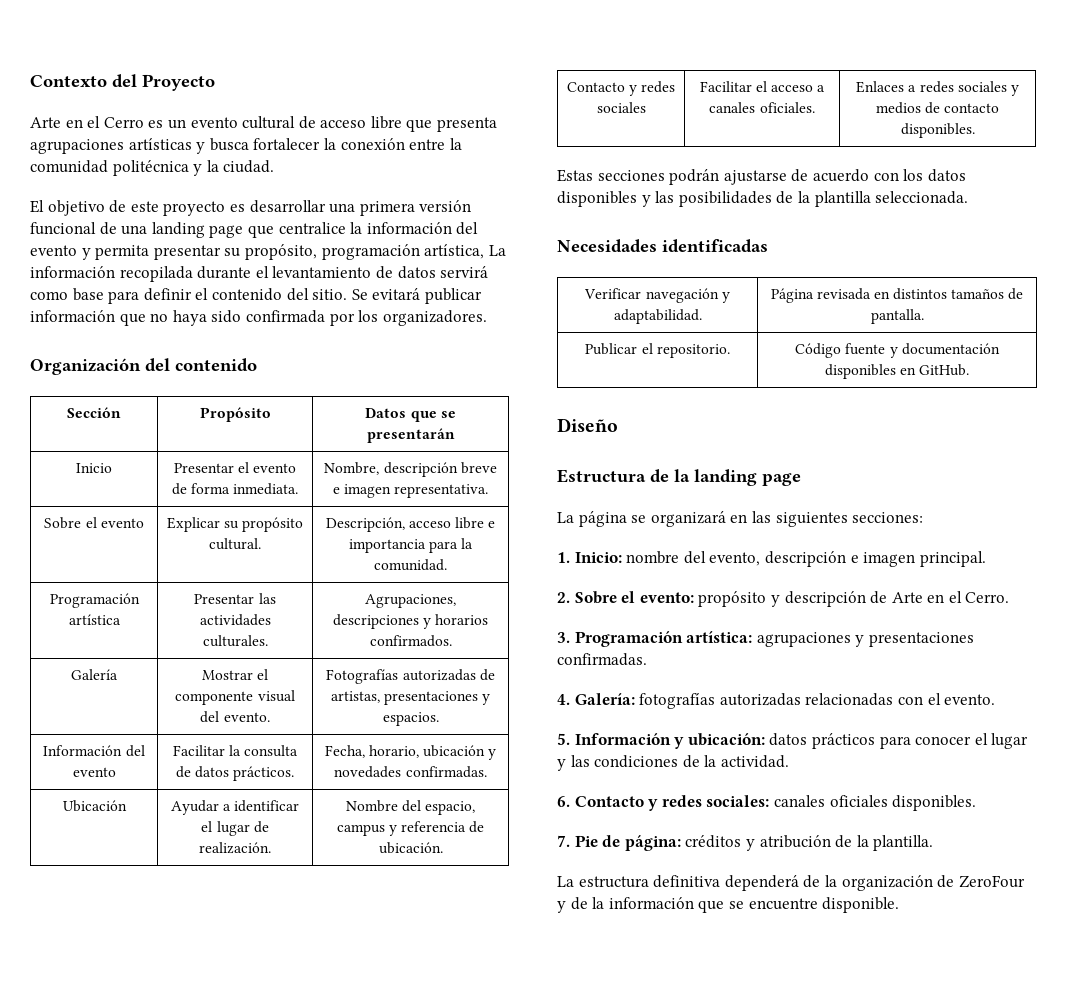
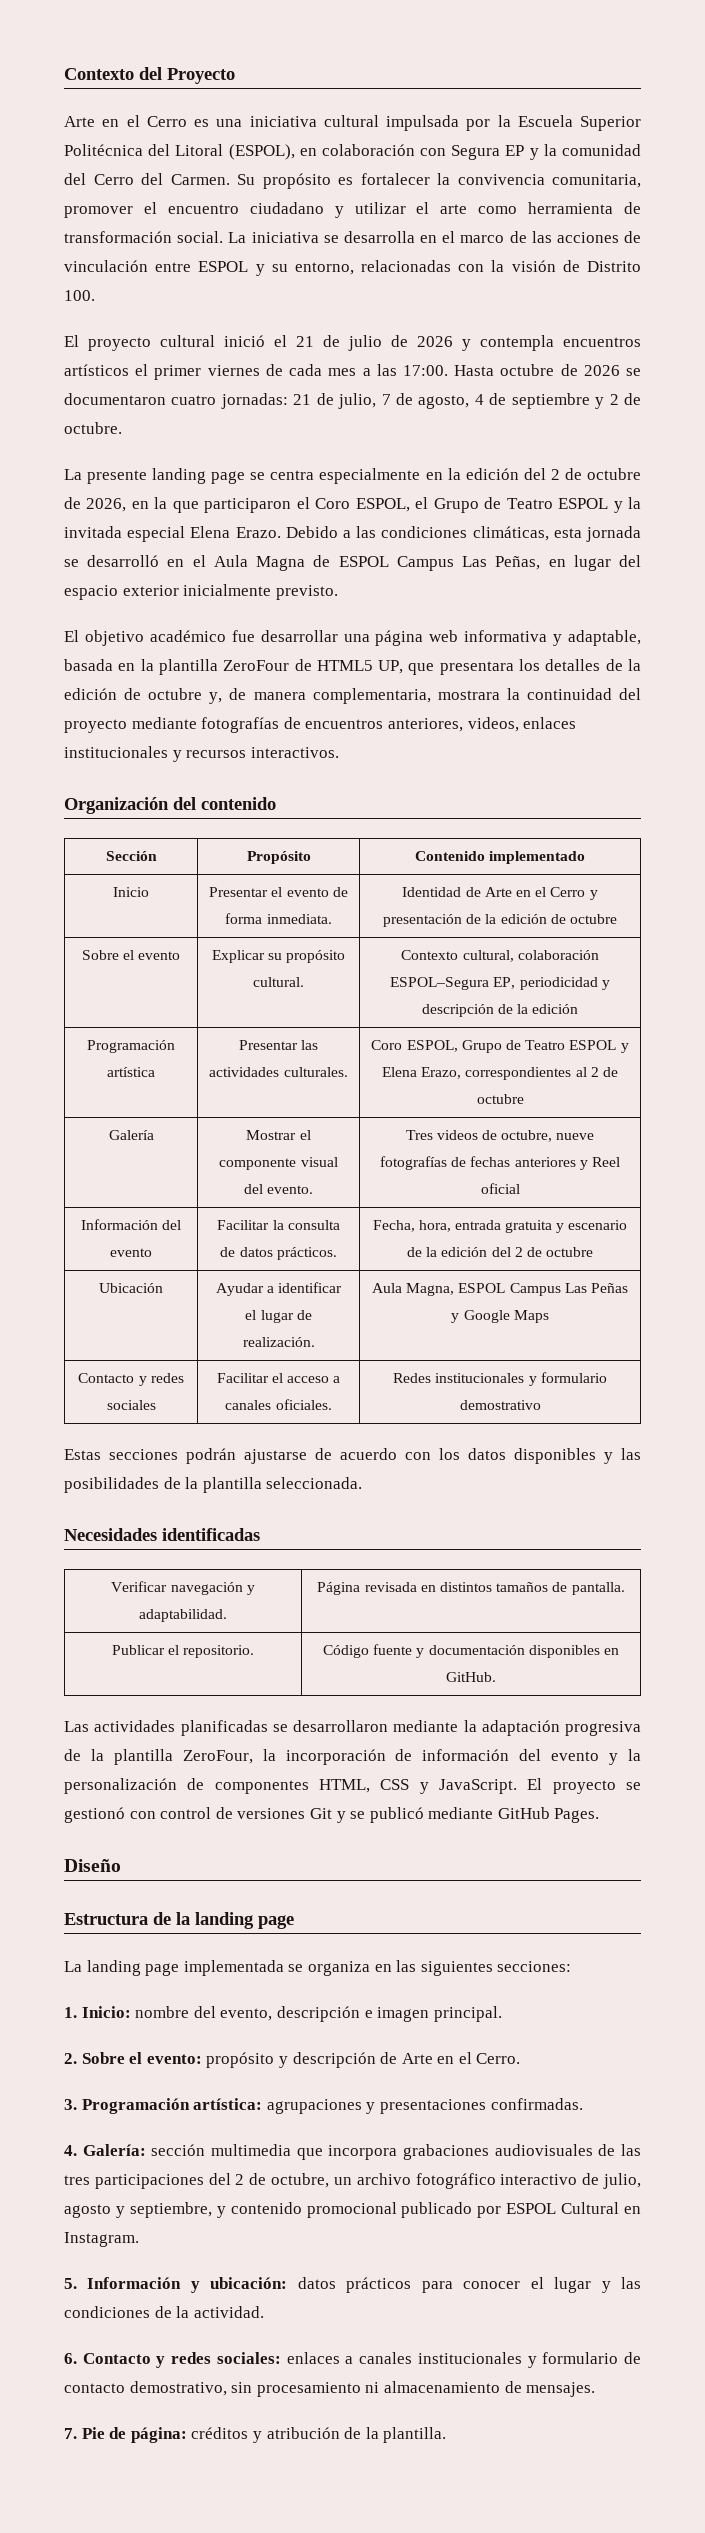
- Arte en el Cerro es un evento cultural de acceso libre que presenta agrupaciones artísticas y busca fortalecer la conexión entre la comunidad politécnica y la ciudad.
- El objetivo de este proyecto es desarrollar una primera versión funcional de una landing page que centralice la información del evento y permita presentar su propósito, programación artística, La información recopilada durante el levantamiento de datos servirá como base para definir el contenido del sitio. Se evitará publicar información que no haya sido confirmada por los organizadores.
+ Arte en el Cerro es una iniciativa cultural impulsada por la Escuela Superior Politécnica del Litoral (ESPOL), en colaboración con Segura EP y la comunidad del Cerro del Carmen. Su propósito es fortalecer la convivencia comunitaria, promover el encuentro ciudadano y utilizar el arte como herramienta de transformación social. La iniciativa se desarrolla en el marco de las acciones de vinculación entre ESPOL y su entorno, relacionadas con la visión de Distrito 100.
+ El proyecto cultural inició el 21 de julio de 2026 y contempla encuentros artísticos el primer viernes de cada mes a las 17:00. Hasta octubre de 2026 se documentaron cuatro jornadas: 21 de julio, 7 de agosto, 4 de septiembre y 2 de octubre.
+ La presente landing page se centra especialmente en la edición del 2 de octubre de 2026, en la que participaron el Coro ESPOL, el Grupo de Teatro ESPOL y la invitada especial Elena Erazo. Debido a las condiciones climáticas, esta jornada se desarrolló en el Aula Magna de ESPOL Campus Las Peñas, en lugar del espacio exterior inicialmente previsto.
+ El objetivo académico fue desarrollar una página web informativa y adaptable, basada en la plantilla ZeroFour de HTML5 UP, que presentara los detalles de la edición de octubre y, de manera complementaria, mostrara la continuidad del proyecto mediante fotografías de encuentros anteriores, videos, enlaces institucionales y recursos interactivos.
- Sección | Propósito | Datos que se presentarán
+ Sección | Propósito | Contenido implementado
- Inicio | Presentar el evento de forma inmediata. | Nombre, descripción breve e imagen representativa.
+ Inicio | Presentar el evento de forma inmediata. | Identidad de Arte en el Cerro y presentación de la edición de octubre
- Sobre el evento | Explicar su propósito cultural. | Descripción, acceso libre e importancia para la comunidad.
+ Sobre el evento | Explicar su propósito cultural. | Contexto cultural, colaboración ESPOL–Segura EP, periodicidad y descripción de la edición
- Programación artística | Presentar las actividades culturales. | Agrupaciones, descripciones y horarios confirmados.
+ Programación artística | Presentar las actividades culturales. | Coro ESPOL, Grupo de Teatro ESPOL y Elena Erazo, correspondientes al 2 de octubre
- Galería | Mostrar el componente visual del evento. | Fotografías autorizadas de artistas, presentaciones y espacios.
+ Galería | Mostrar el componente visual del evento. | Tres videos de octubre, nueve fotografías de fechas anteriores y Reel oficial
- Información del evento | Facilitar la consulta de datos prácticos. | Fecha, horario, ubicación y novedades confirmadas.
+ Información del evento | Facilitar la consulta de datos prácticos. | Fecha, hora, entrada gratuita y escenario de la edición del 2 de octubre
- Ubicación | Ayudar a identificar el lugar de realización. | Nombre del espacio, campus y referencia de ubicación.
+ Ubicación | Ayudar a identificar el lugar de realización. | Aula Magna, ESPOL Campus Las Peñas y Google Maps
- Contacto y redes sociales | Facilitar el acceso a canales oficiales. | Enlaces a redes sociales y medios de contacto disponibles.
+ Contacto y redes sociales | Facilitar el acceso a canales oficiales. | Redes institucionales y formulario demostrativo
+ Las actividades planificadas se desarrollaron mediante la adaptación progresiva de la plantilla ZeroFour, la incorporación de información del evento y la personalización de componentes HTML, CSS y JavaScript. El proyecto se gestionó con control de versiones Git y se publicó mediante GitHub Pages.
- La página se organizará en las siguientes secciones:
+ La landing page implementada se organiza en las siguientes secciones:
- 4. Galería: fotografías autorizadas relacionadas con el evento.
+ 4. Galería: sección multimedia que incorpora grabaciones audiovisuales de las tres participaciones del 2 de octubre, un archivo fotográfico interactivo de julio, agosto y septiembre, y contenido promocional publicado por ESPOL Cultural en Instagram.
- 6. Contacto y redes sociales: canales oficiales disponibles.
+ 6. Contacto y redes sociales: enlaces a canales institucionales y formulario de contacto demostrativo, sin procesamiento ni almacenamiento de mensajes.
- La estructura definitiva dependerá de la organización de ZeroFour y de la información que se encuentre disponible.

